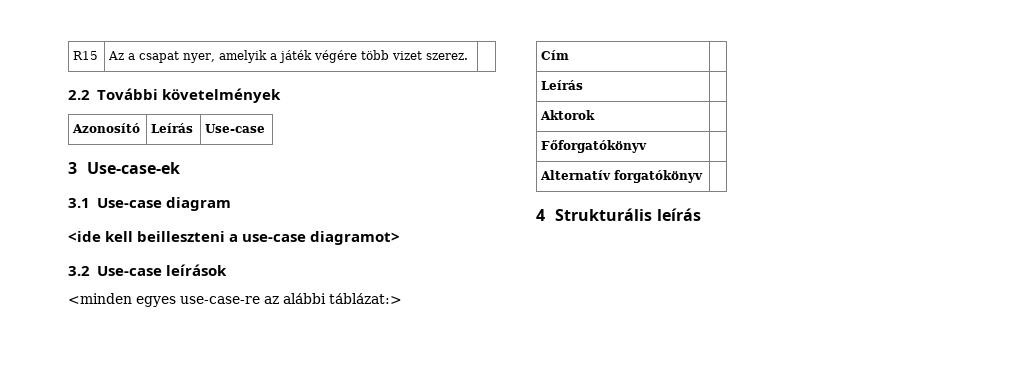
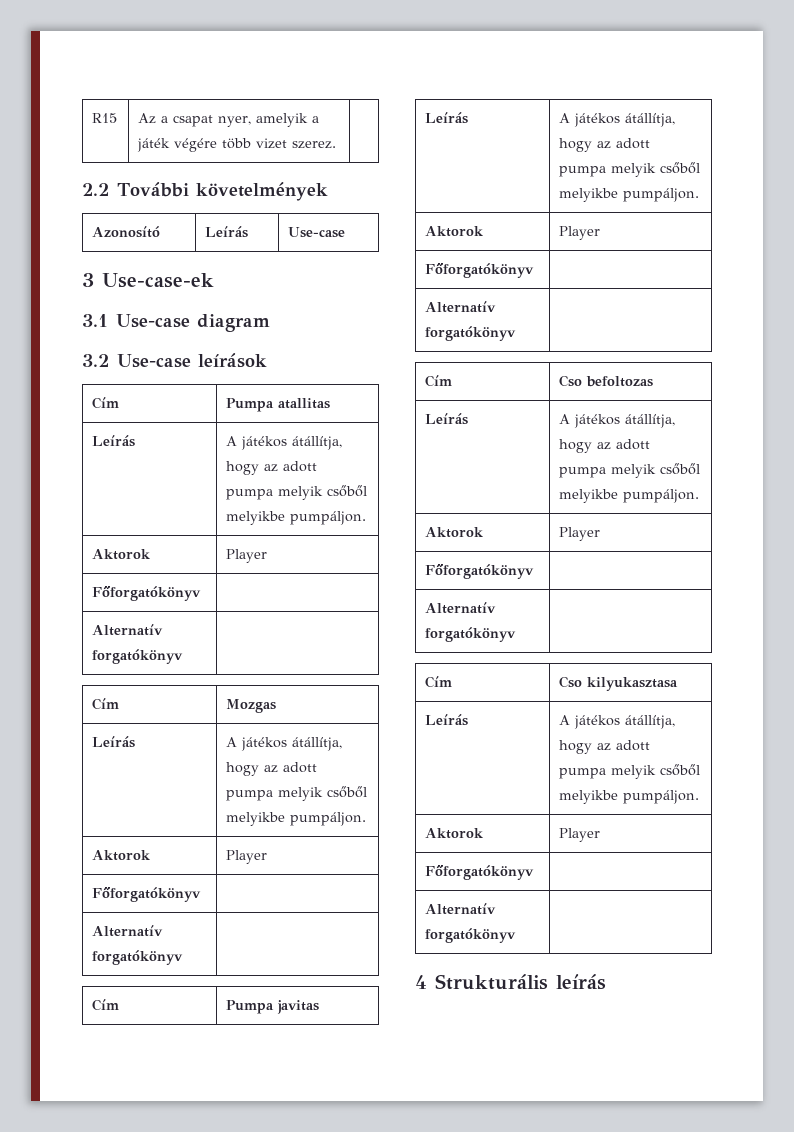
- <ide kell beilleszteni a use-case diagramot>
  3.2 Use-case leírások
- <minden egyes use-case-re az alábbi táblázat:>
- Cím |
- Leírás |
- Aktorok |
+ Cím | Pumpa atallitas
+ Leírás | A játékos átállítja, hogy az adott pumpa melyik csőből melyikbe pumpáljon.
+ Aktorok | Player
+ Főforgatókönyv |
+ Alternatív forgatókönyv |
+ Cím | Mozgas
+ Leírás | A játékos átállítja, hogy az adott pumpa melyik csőből melyikbe pumpáljon.
+ Aktorok | Player
+ Főforgatókönyv |
+ Alternatív forgatókönyv |
+ Cím | Pumpa javitas
+ Leírás | A játékos átállítja, hogy az adott pumpa melyik csőből melyikbe pumpáljon.
+ Aktorok | Player
+ Főforgatókönyv |
+ Alternatív forgatókönyv |
+ Cím | Cso befoltozas
+ Leírás | A játékos átállítja, hogy az adott pumpa melyik csőből melyikbe pumpáljon.
+ Aktorok | Player
+ Főforgatókönyv |
+ Alternatív forgatókönyv |
+ Cím | Cso kilyukasztasa
+ Leírás | A játékos átállítja, hogy az adott pumpa melyik csőből melyikbe pumpáljon.
+ Aktorok | Player

